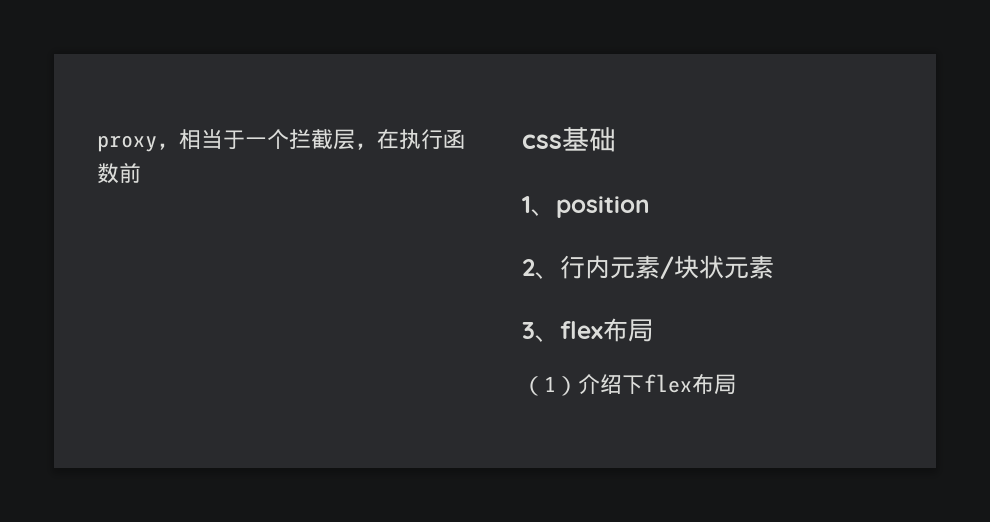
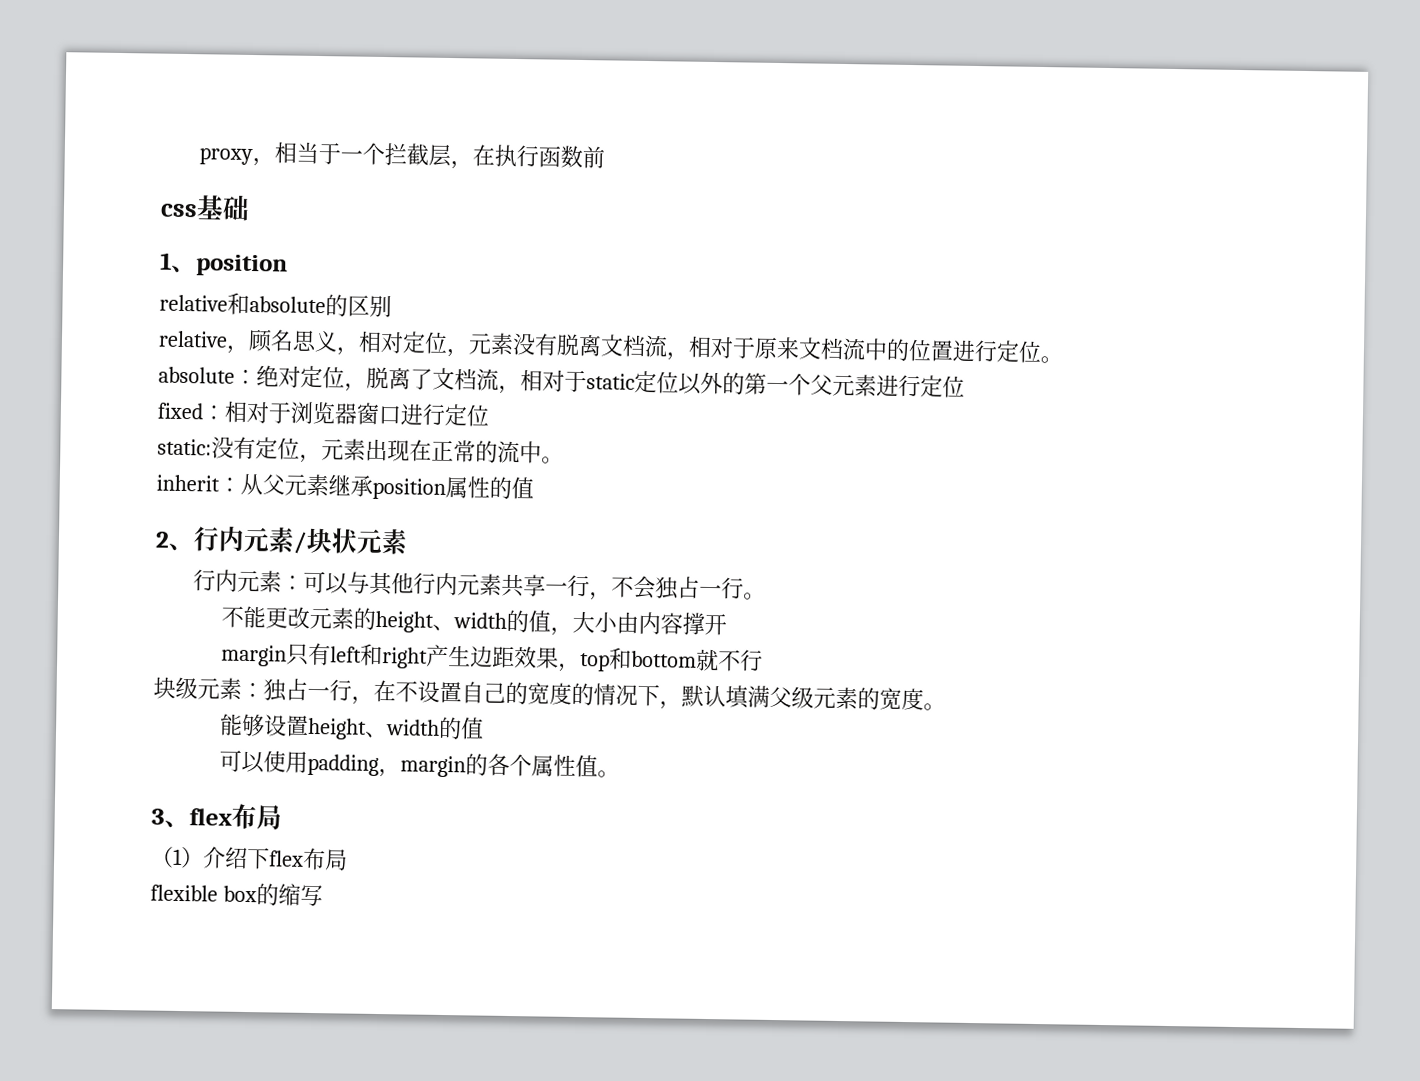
+ relative和absolute的区别
+ relative，顾名思义，相对定位，元素没有脱离文档流，相对于原来文档流中的位置进行定位。
+ absolute：绝对定位，脱离了文档流，相对于static定位以外的第一个父元素进行定位
+ fixed：相对于浏览器窗口进行定位
+ static:没有定位，元素出现在正常的流中。
+ inherit：从父元素继承position属性的值
+ 行内元素：可以与其他行内元素共享一行，不会独占一行。
+ 不能更改元素的height、width的值，大小由内容撑开
+ margin只有left和right产生边距效果，top和bottom就不行
+ 块级元素：独占一行，在不设置自己的宽度的情况下，默认填满父级元素的宽度。
+ 能够设置height、width的值
+ 可以使用padding，margin的各个属性值。
+ flexible box的缩写

